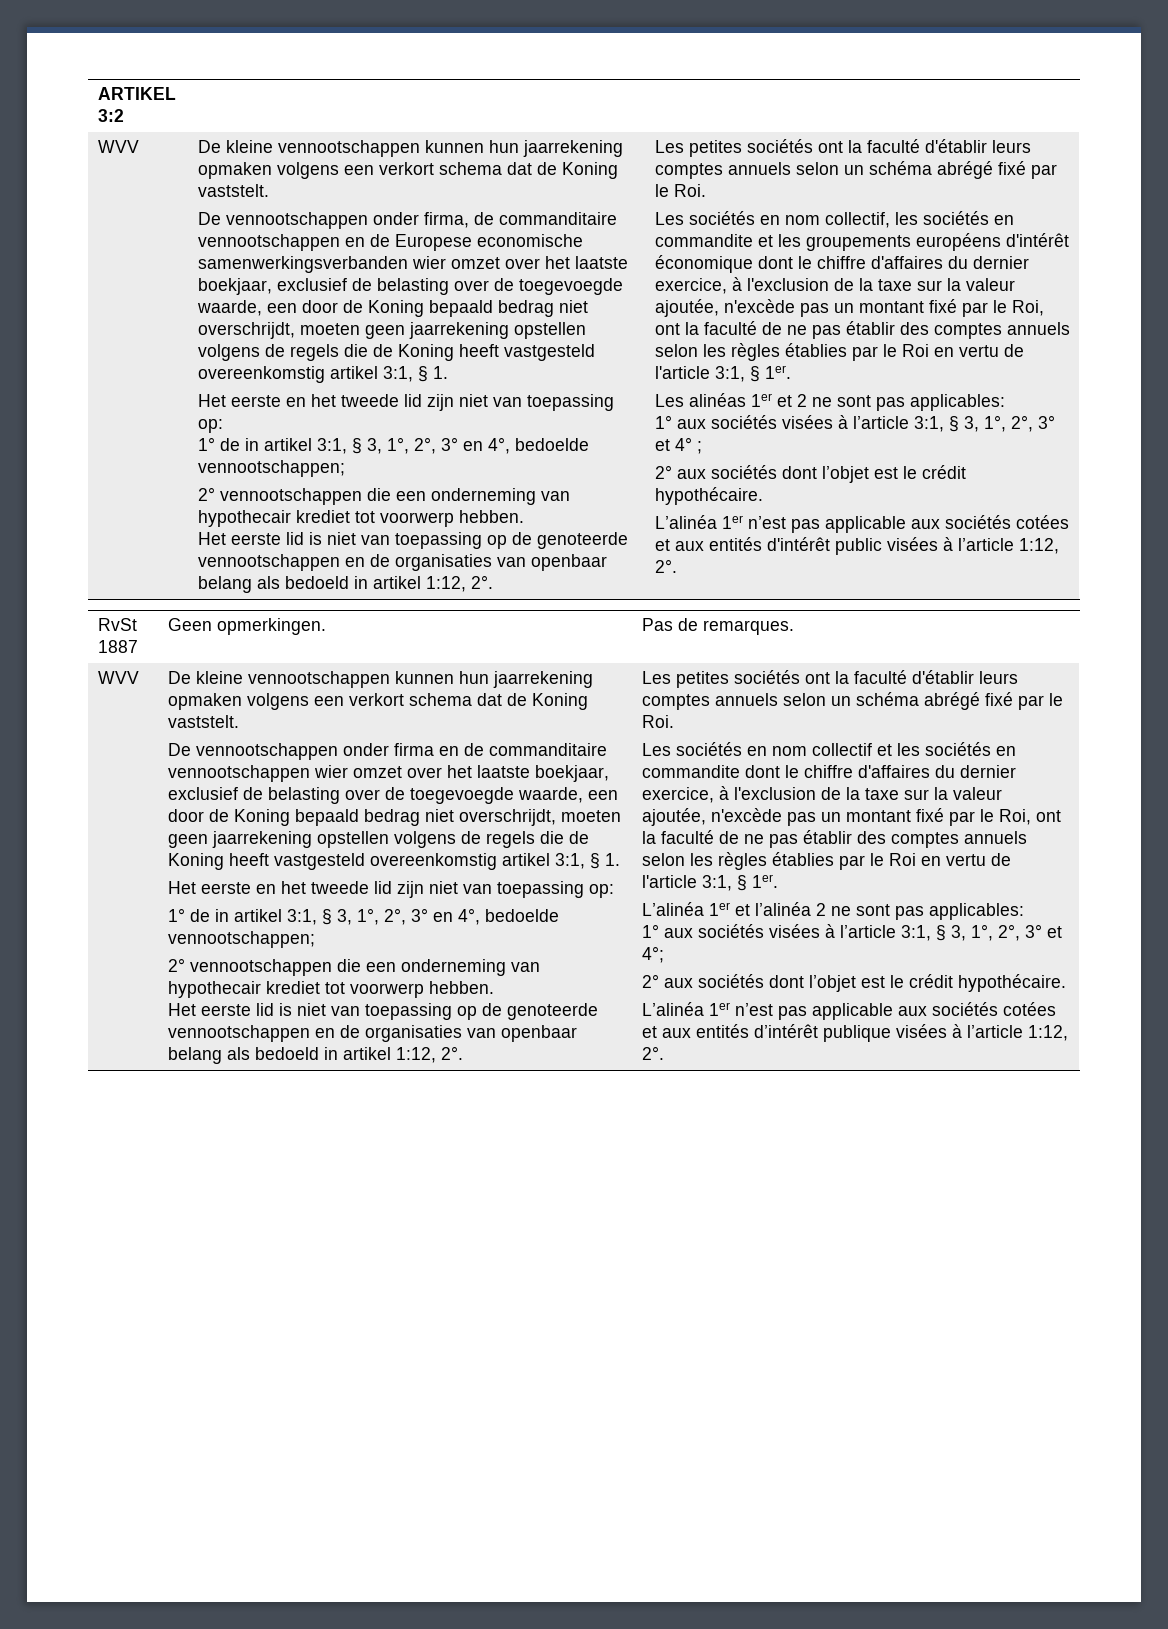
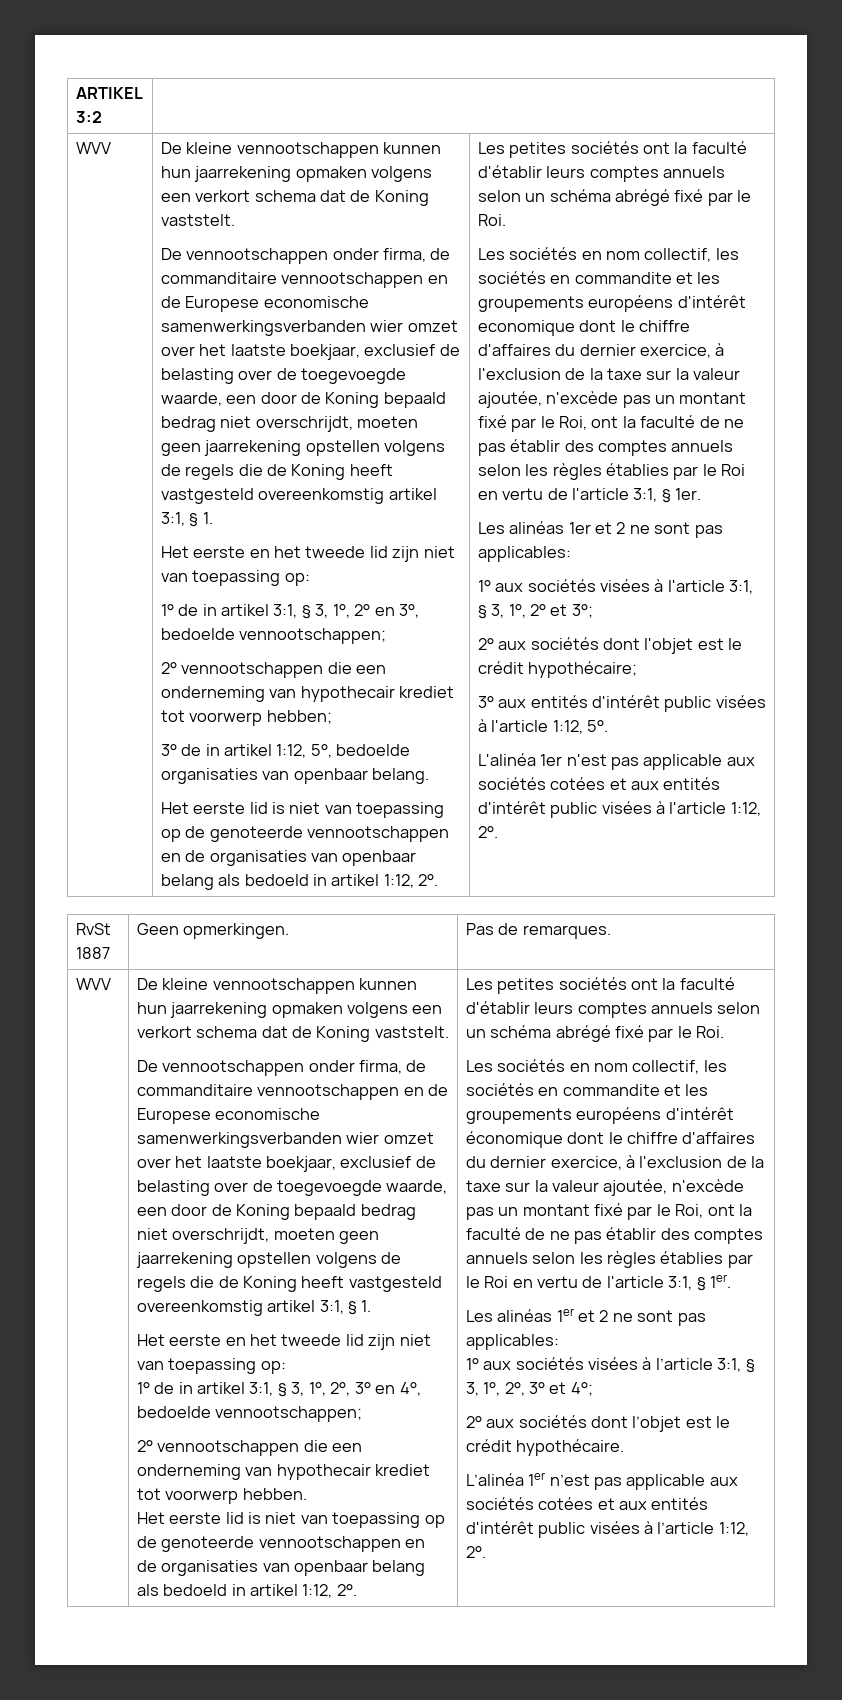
+ 1° de in artikel 3:1, § 3, 1°, 2° en 3°, bedoelde vennootschappen;
+ 2° vennootschappen die een onderneming van hypothecair krediet tot voorwerp hebben;
+ 3° de in artikel 1:12, 5°, bedoelde organisaties van openbaar belang.
+ Het eerste lid is niet van toepassing op de genoteerde vennootschappen en de organisaties van openbaar belang als bedoeld in artikel 1:12, 2°. | Les petites sociétés ont la faculté d'établir leurs comptes annuels selon un schéma abrégé fixé par le Roi.
+ Les sociétés en nom collectif, les sociétés en commandite et les groupements européens d'intérêt economique dont le chiffre d'affaires du dernier exercice, à l'exclusion de la taxe sur la valeur ajoutée, n'excède pas un montant fixé par le Roi, ont la faculté de ne pas établir des comptes annuels selon les règles établies par le Roi en vertu de l'article 3:1, § 1er.
+ Les alinéas 1er et 2 ne sont pas applicables:
+ 1° aux sociétés visées à l'article 3:1, § 3, 1°, 2° et 3°;
+ 2° aux sociétés dont l'objet est le crédit hypothécaire;
+ 3° aux entités d'intérêt public visées à l'article 1:12, 5°.
+ L'alinéa 1er n'est pas applicable aux sociétés cotées et aux entités d'intérêt public visées à l'article 1:12, 2°.
+ RvSt 1887 | Geen opmerkingen. | Pas de remarques.
+ WVV | De kleine vennootschappen kunnen hun jaarrekening opmaken volgens een verkort schema dat de Koning vaststelt.
+ De vennootschappen onder firma, de commanditaire vennootschappen en de Europese economische samenwerkingsverbanden wier omzet over het laatste boekjaar, exclusief de belasting over de toegevoegde waarde, een door de Koning bepaald bedrag niet overschrijdt, moeten geen jaarrekening opstellen volgens de regels die de Koning heeft vastgesteld overeenkomstig artikel 3:1, § 1.
+ Het eerste en het tweede lid zijn niet van toepassing op:
- 1° aux sociétés visées à l’article 3:1, § 3, 1°, 2°, 3° et 4° ;
+ 1° aux sociétés visées à l’article 3:1, § 3, 1°, 2°, 3° et 4°;
- RvSt 1887 | Geen opmerkingen. | Pas de remarques.
- WVV | De kleine vennootschappen kunnen hun jaarrekening opmaken volgens een verkort schema dat de Koning vaststelt.
- De vennootschappen onder firma en de commanditaire vennootschappen wier omzet over het laatste boekjaar, exclusief de belasting over de toegevoegde waarde, een door de Koning bepaald bedrag niet overschrijdt, moeten geen jaarrekening opstellen volgens de regels die de Koning heeft vastgesteld overeenkomstig artikel 3:1, § 1.
- Het eerste en het tweede lid zijn niet van toepassing op:
- 1° de in artikel 3:1, § 3, 1°, 2°, 3° en 4°, bedoelde vennootschappen;
- 2° vennootschappen die een onderneming van hypothecair krediet tot voorwerp hebben.
- Het eerste lid is niet van toepassing op de genoteerde vennootschappen en de organisaties van openbaar belang als bedoeld in artikel 1:12, 2°. | Les petites sociétés ont la faculté d'établir leurs comptes annuels selon un schéma abrégé fixé par le Roi.
- Les sociétés en nom collectif et les sociétés en commandite dont le chiffre d'affaires du dernier exercice, à l'exclusion de la taxe sur la valeur ajoutée, n'excède pas un montant fixé par le Roi, ont la faculté de ne pas établir des comptes annuels selon les règles établies par le Roi en vertu de l'article 3:1, § 1er.
- L’alinéa 1er et l’alinéa 2 ne sont pas applicables:
- 1° aux sociétés visées à l’article 3:1, § 3, 1°, 2°, 3° et 4°;
- 2° aux sociétés dont l’objet est le crédit hypothécaire.
- L’alinéa 1er n’est pas applicable aux sociétés cotées et aux entités d’intérêt publique visées à l’article 1:12, 2°.

